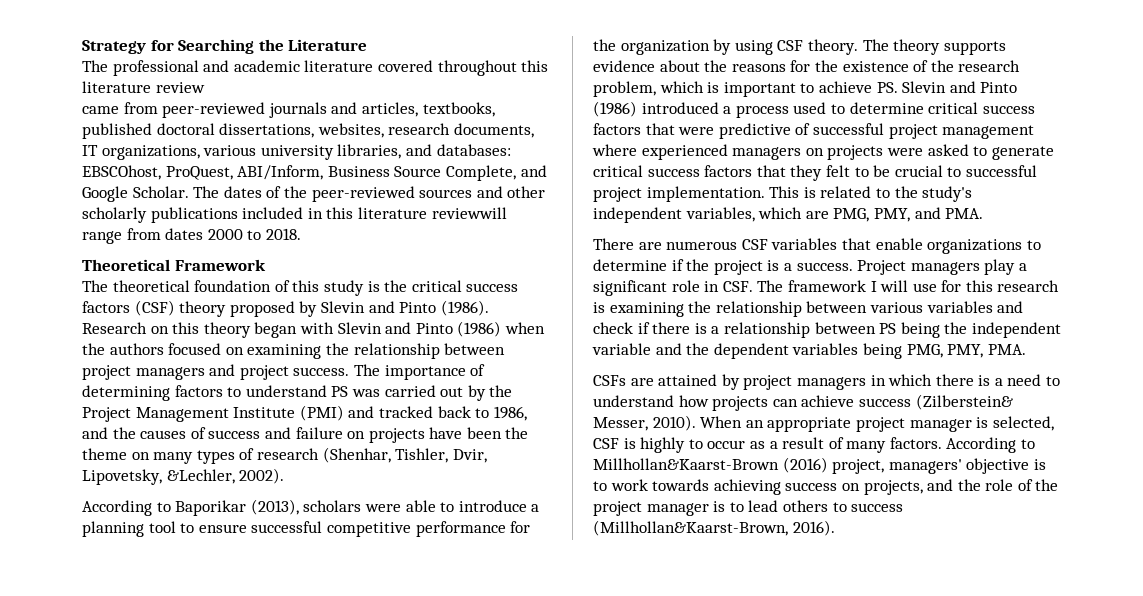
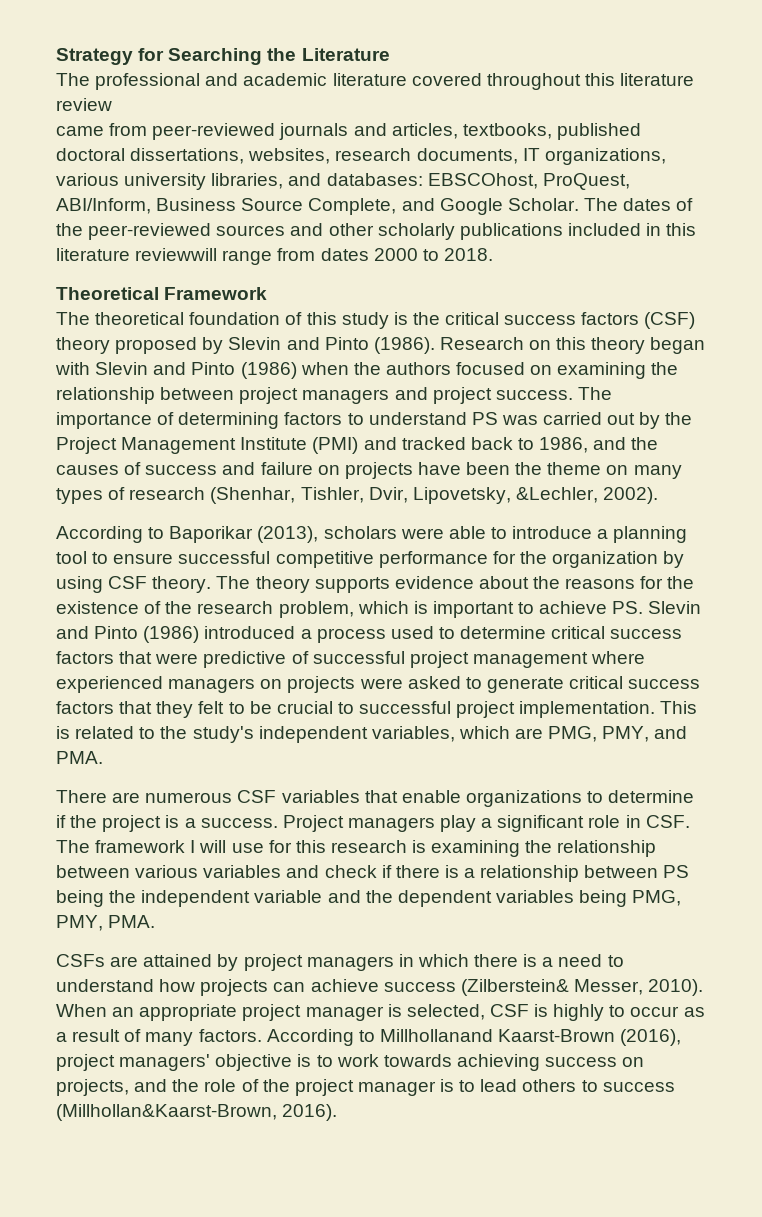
- According to Millhollan&Kaarst-Brown (2016) project, managers' objective is to work towards achieving success on projects, and the role of the project manager is to lead others to success (Millhollan&Kaarst-Brown, 2016).
+ According to Millhollanand Kaarst-Brown (2016), project managers' objective is to work towards achieving success on projects, and the role of the project manager is to lead others to success (Millhollan&Kaarst-Brown, 2016).

